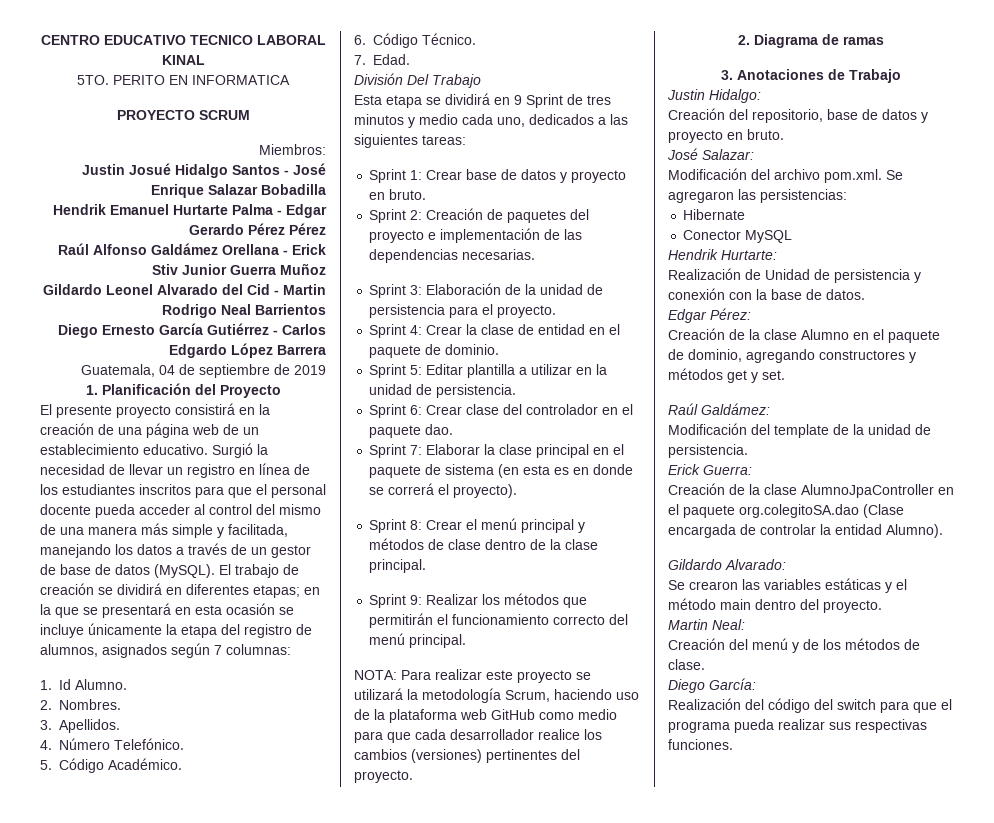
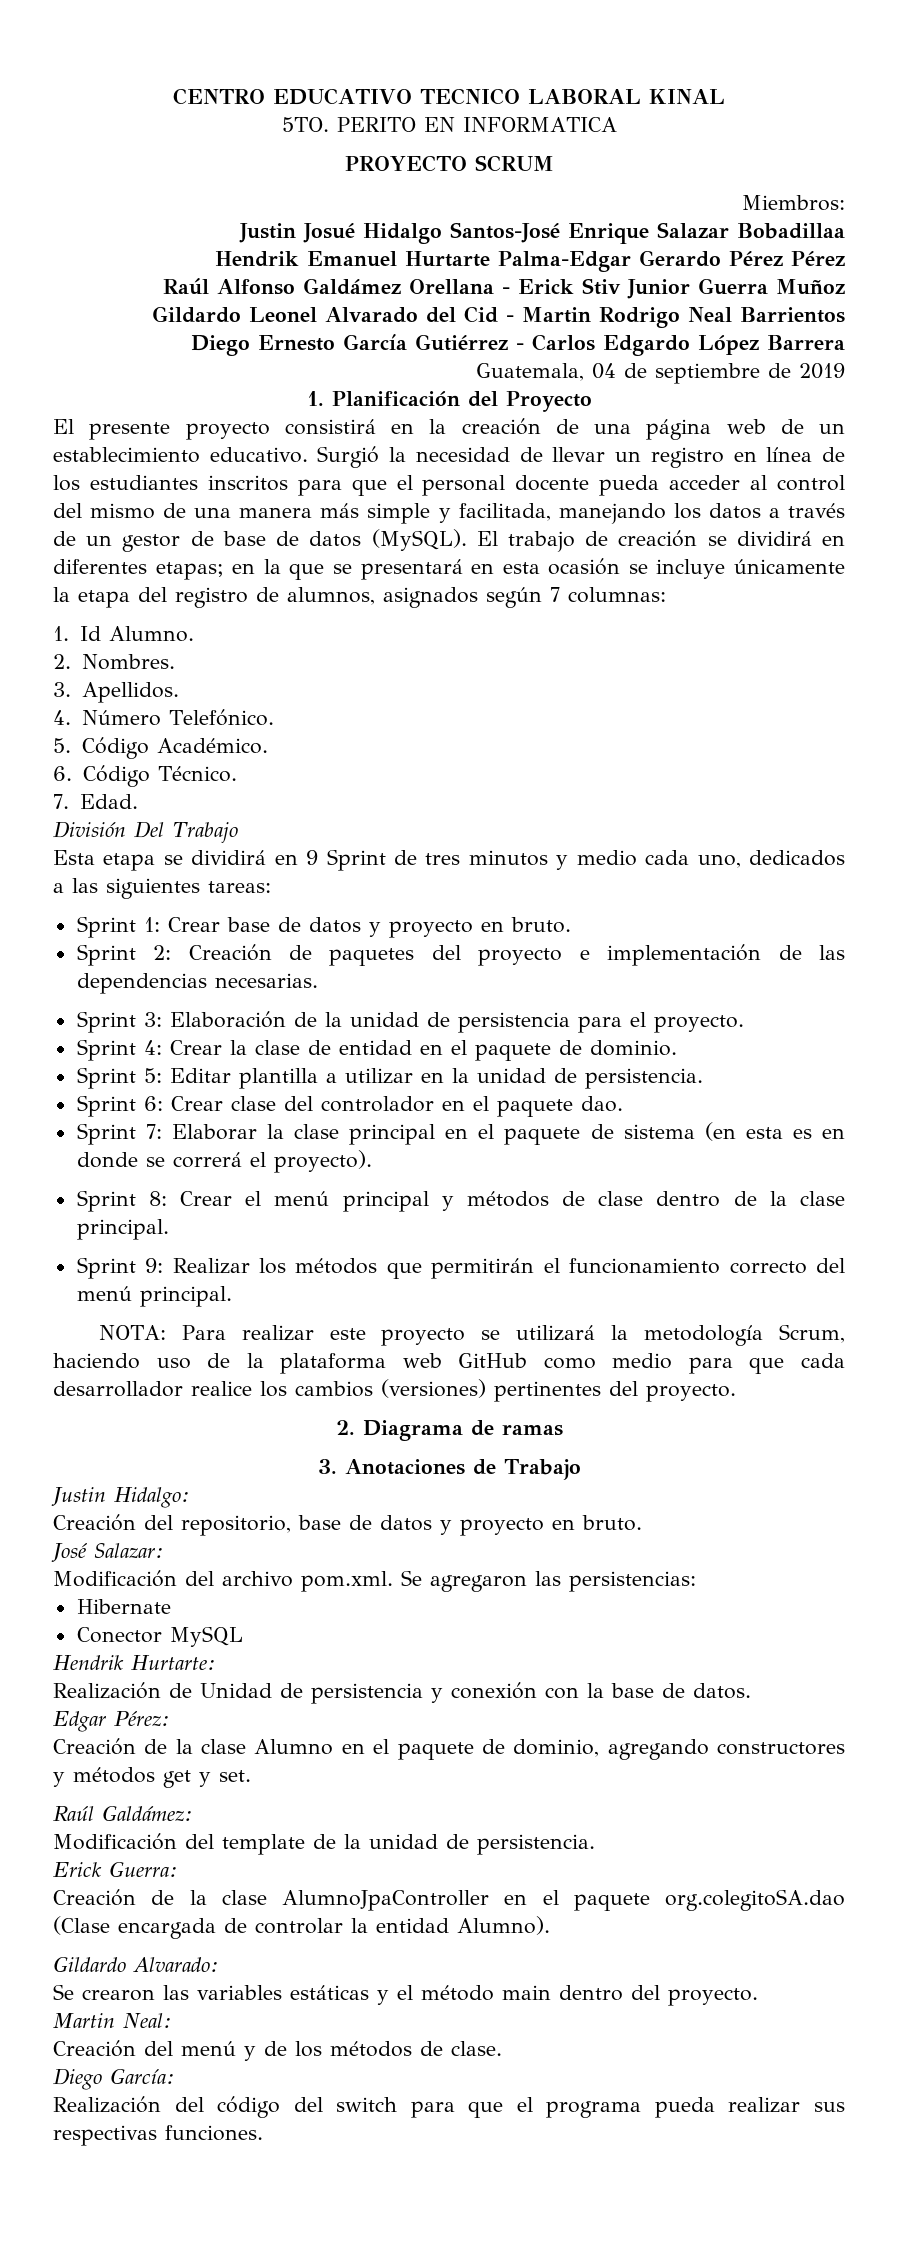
- Justin Josué Hidalgo Santos - José Enrique Salazar Bobadilla
+ Justin Josué Hidalgo Santos-José Enrique Salazar Bobadillaa
- Hendrik Emanuel Hurtarte Palma - Edgar Gerardo Pérez Pérez
+ Hendrik Emanuel Hurtarte Palma-Edgar Gerardo Pérez Pérez

